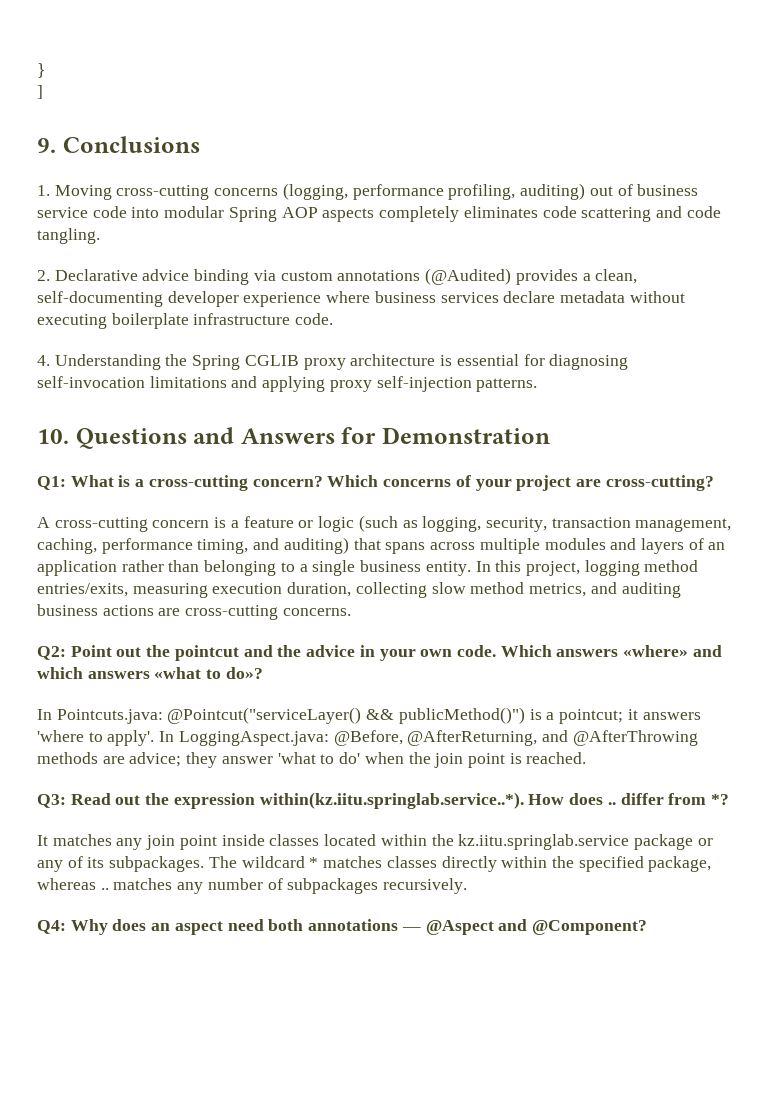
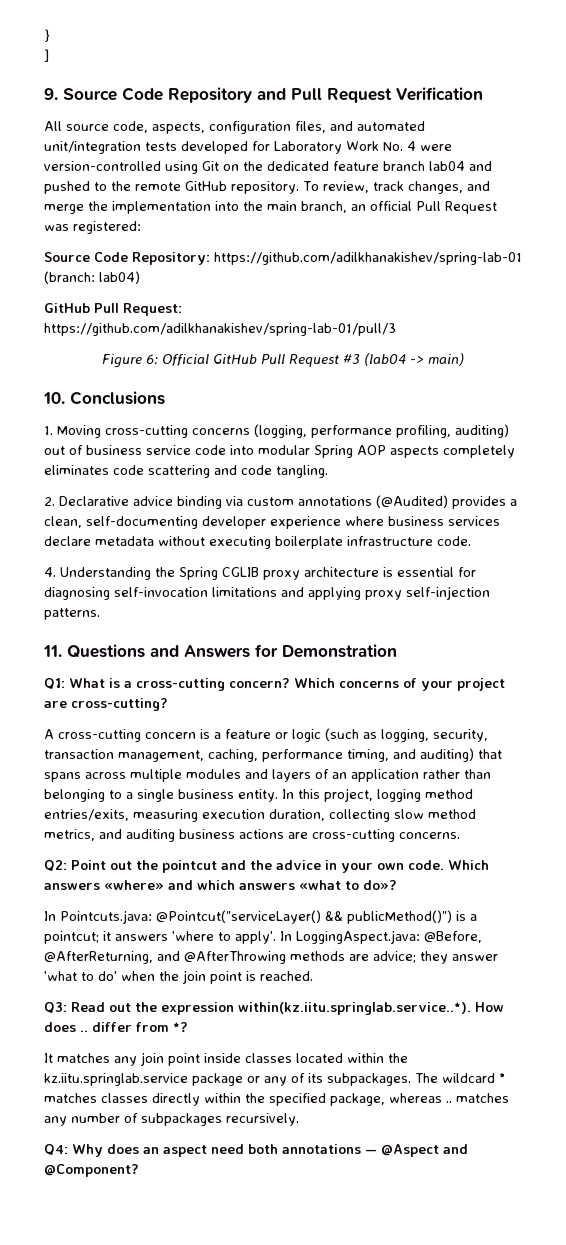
- 9. Conclusions
+ 9. Source Code Repository and Pull Request Verification
+ All source code, aspects, configuration files, and automated unit/integration tests developed for Laboratory Work No. 4 were version-controlled using Git on the dedicated feature branch lab04 and pushed to the remote GitHub repository. To review, track changes, and merge the implementation into the main branch, an official Pull Request was registered:
+ Source Code Repository: https://github.com/adilkhanakishev/spring-lab-01 (branch: lab04)
+ GitHub Pull Request: https://github.com/adilkhanakishev/spring-lab-01/pull/3
+ Figure 6: Official GitHub Pull Request #3 (lab04 -> main)
+ 10. Conclusions
- 10. Questions and Answers for Demonstration
+ 11. Questions and Answers for Demonstration

